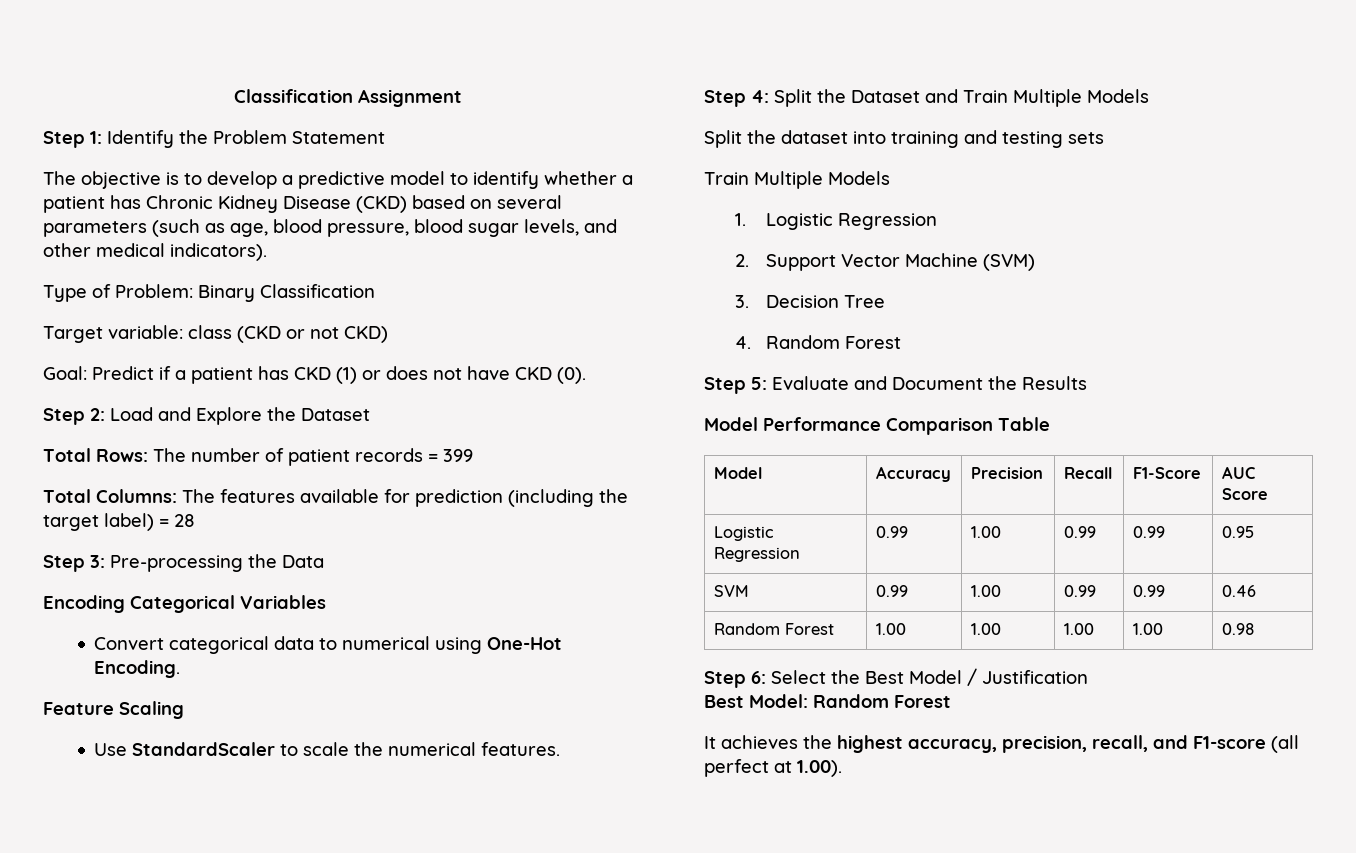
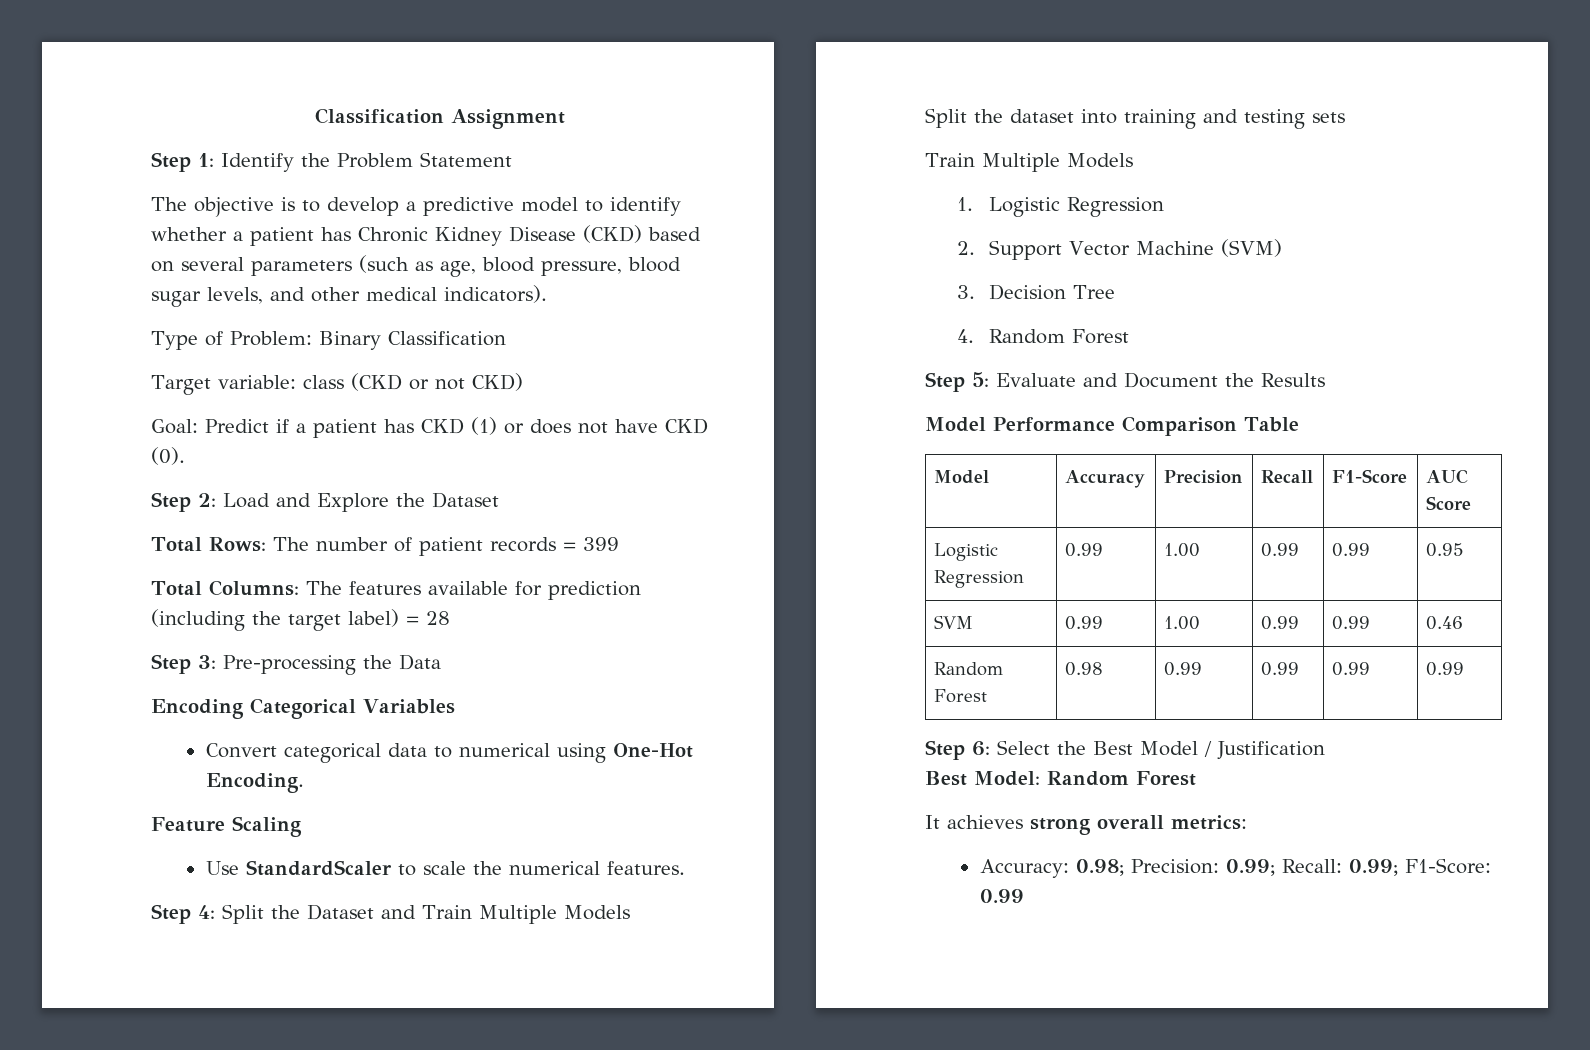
- Random Forest | 1.00 | 1.00 | 1.00 | 1.00 | 0.98
+ Random Forest | 0.98 | 0.99 | 0.99 | 0.99 | 0.99
- It achieves the highest accuracy, precision, recall, and F1-score (all perfect at 1.00).
+ It achieves strong overall metrics:
+ Accuracy: 0.98; Precision: 0.99; Recall: 0.99; F1-Score: 0.99

